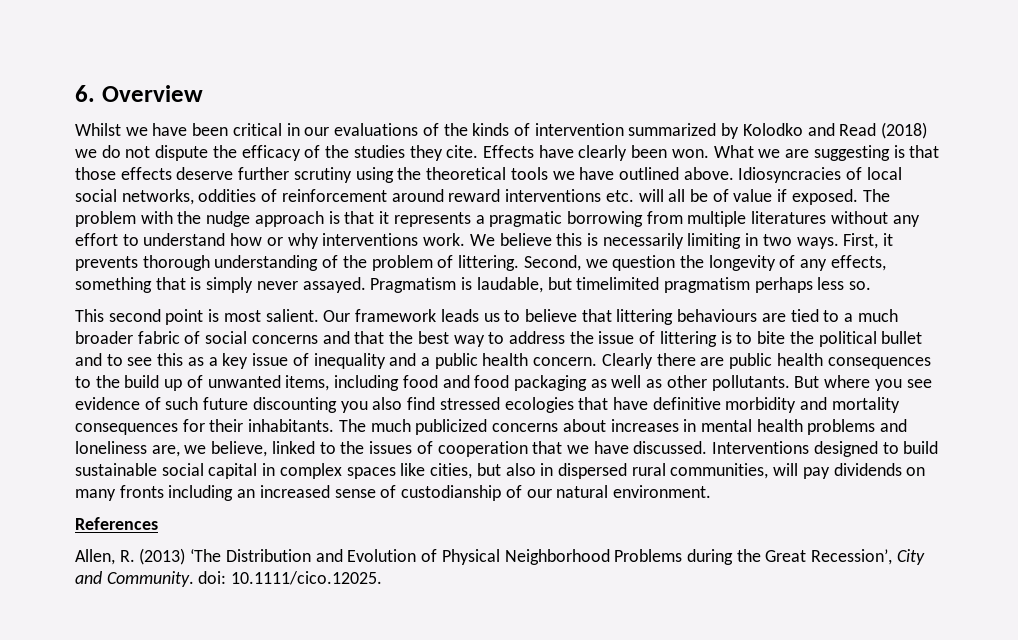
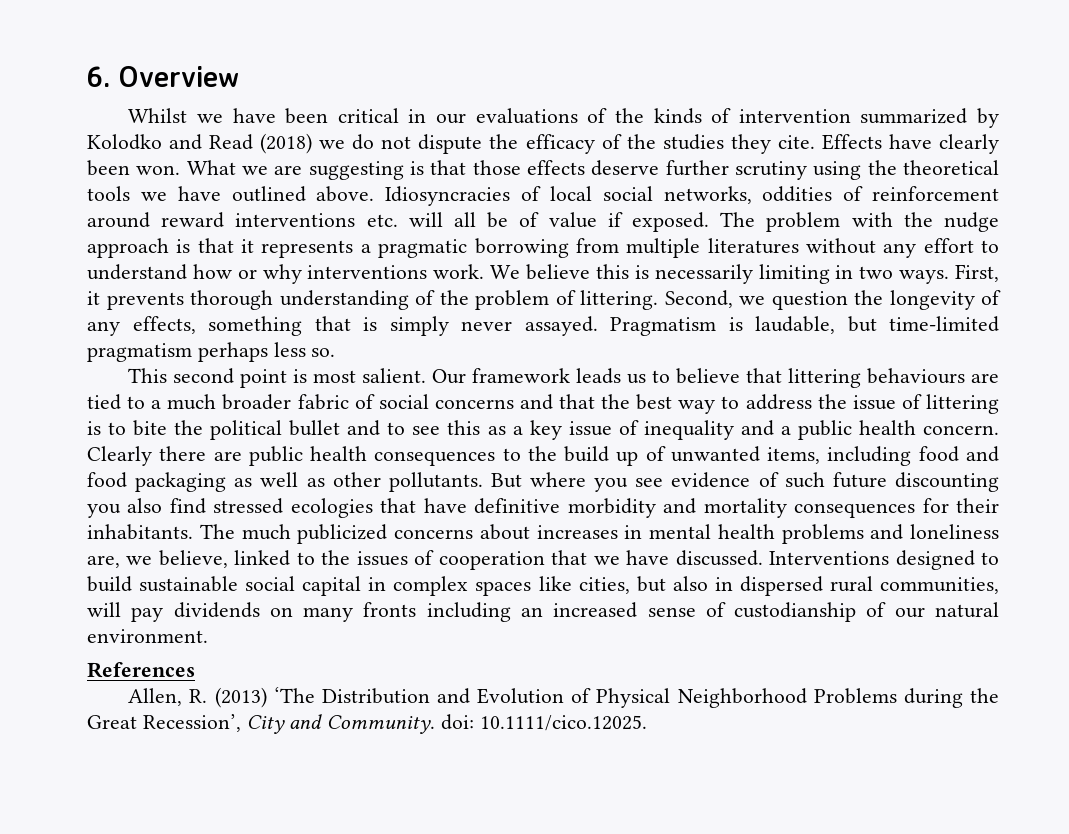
- Pragmatism is laudable, but timelimited pragmatism perhaps less so.
+ Pragmatism is laudable, but time-limited pragmatism perhaps less so.

